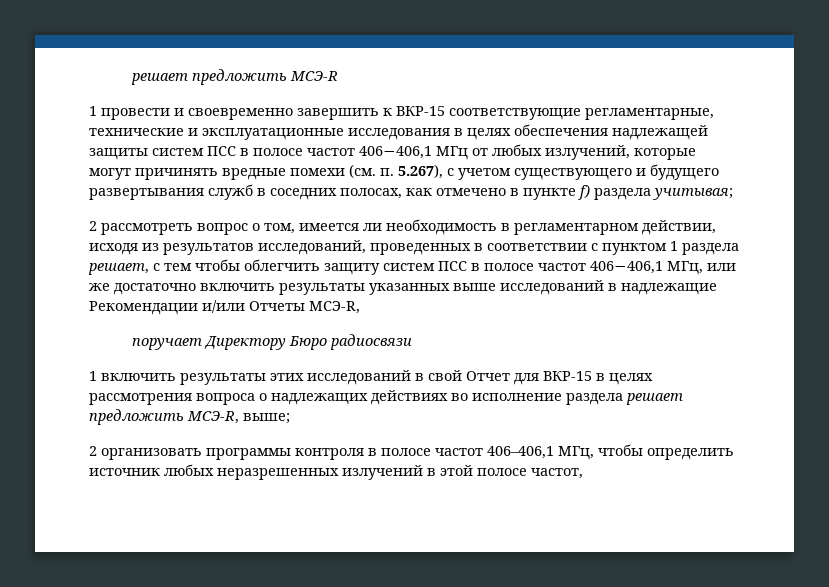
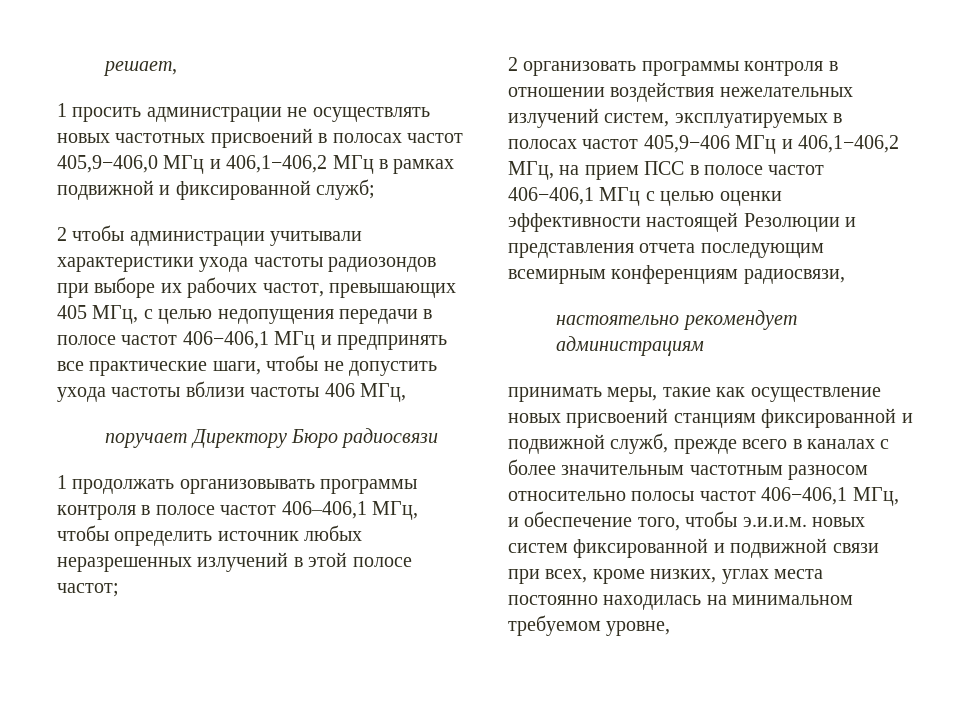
- решает предложить МСЭ-R
- 1 провести и своевременно завершить к ВКР-15 соответствующие регламентарные, технические и эксплуатационные исследования в целях обеспечения надлежащей защиты систем ПСС в полосе частот 406−406,1 МГц от любых излучений, которые могут причинять вредные помехи (см. п. 5.267), с учетом существующего и будущего развертывания служб в соседних полосах, как отмечено в пункте f) раздела учитывая;
- 2 рассмотреть вопрос о том, имеется ли необходимость в регламентарном действии, исходя из результатов исследований, проведенных в соответствии с пунктом 1 раздела решает, с тем чтобы облегчить защиту систем ПСС в полосе частот 406−406,1 МГц, или же достаточно включить результаты указанных выше исследований в надлежащие Рекомендации и/или Отчеты МСЭ-R,
+ решает,
+ 1 просить администрации не осуществлять новых частотных присвоений в полосах частот 405,9−406,0 МГц и 406,1−406,2 МГц в рамках подвижной и фиксированной служб;
+ 2 чтобы администрации учитывали характеристики ухода частоты радиозондов при выборе их рабочих частот, превышающих 405 МГц, с целью недопущения передачи в полосе частот 406−406,1 МГц и предпринять все практические шаги, чтобы не допустить ухода частоты вблизи частоты 406 МГц,
- 1 включить результаты этих исследований в свой Отчет для ВКР-15 в целях рассмотрения вопроса о надлежащих действиях во исполнение раздела решает предложить МСЭ-R, выше;
- 2 организовать программы контроля в полосе частот 406–406,1 МГц, чтобы определить источник любых неразрешенных излучений в этой полосе частот,
+ 1 продолжать организовывать программы контроля в полосе частот 406–406,1 МГц, чтобы определить источник любых неразрешенных излучений в этой полосе частот;
+ 2 организовать программы контроля в отношении воздействия нежелательных излучений систем, эксплуатируемых в полосах частот 405,9−406 MГц и 406,1−406,2 MГц, на прием ПСС в полосе частот 406−406,1 MГц с целью оценки эффективности настоящей Резолюции и представления отчета последующим всемирным конференциям радиосвязи,
+ настоятельно рекомендует администрациям
+ принимать меры, такие как осуществление новых присвоений станциям фиксированной и подвижной служб, прежде всего в каналах с более значительным частотным разносом относительно полосы частот 406−406,1 MГц, и обеспечение того, чтобы э.и.и.м. новых систем фиксированной и подвижной связи при всех, кроме низких, углах места постоянно находилась на минимальном требуемом уровне,

